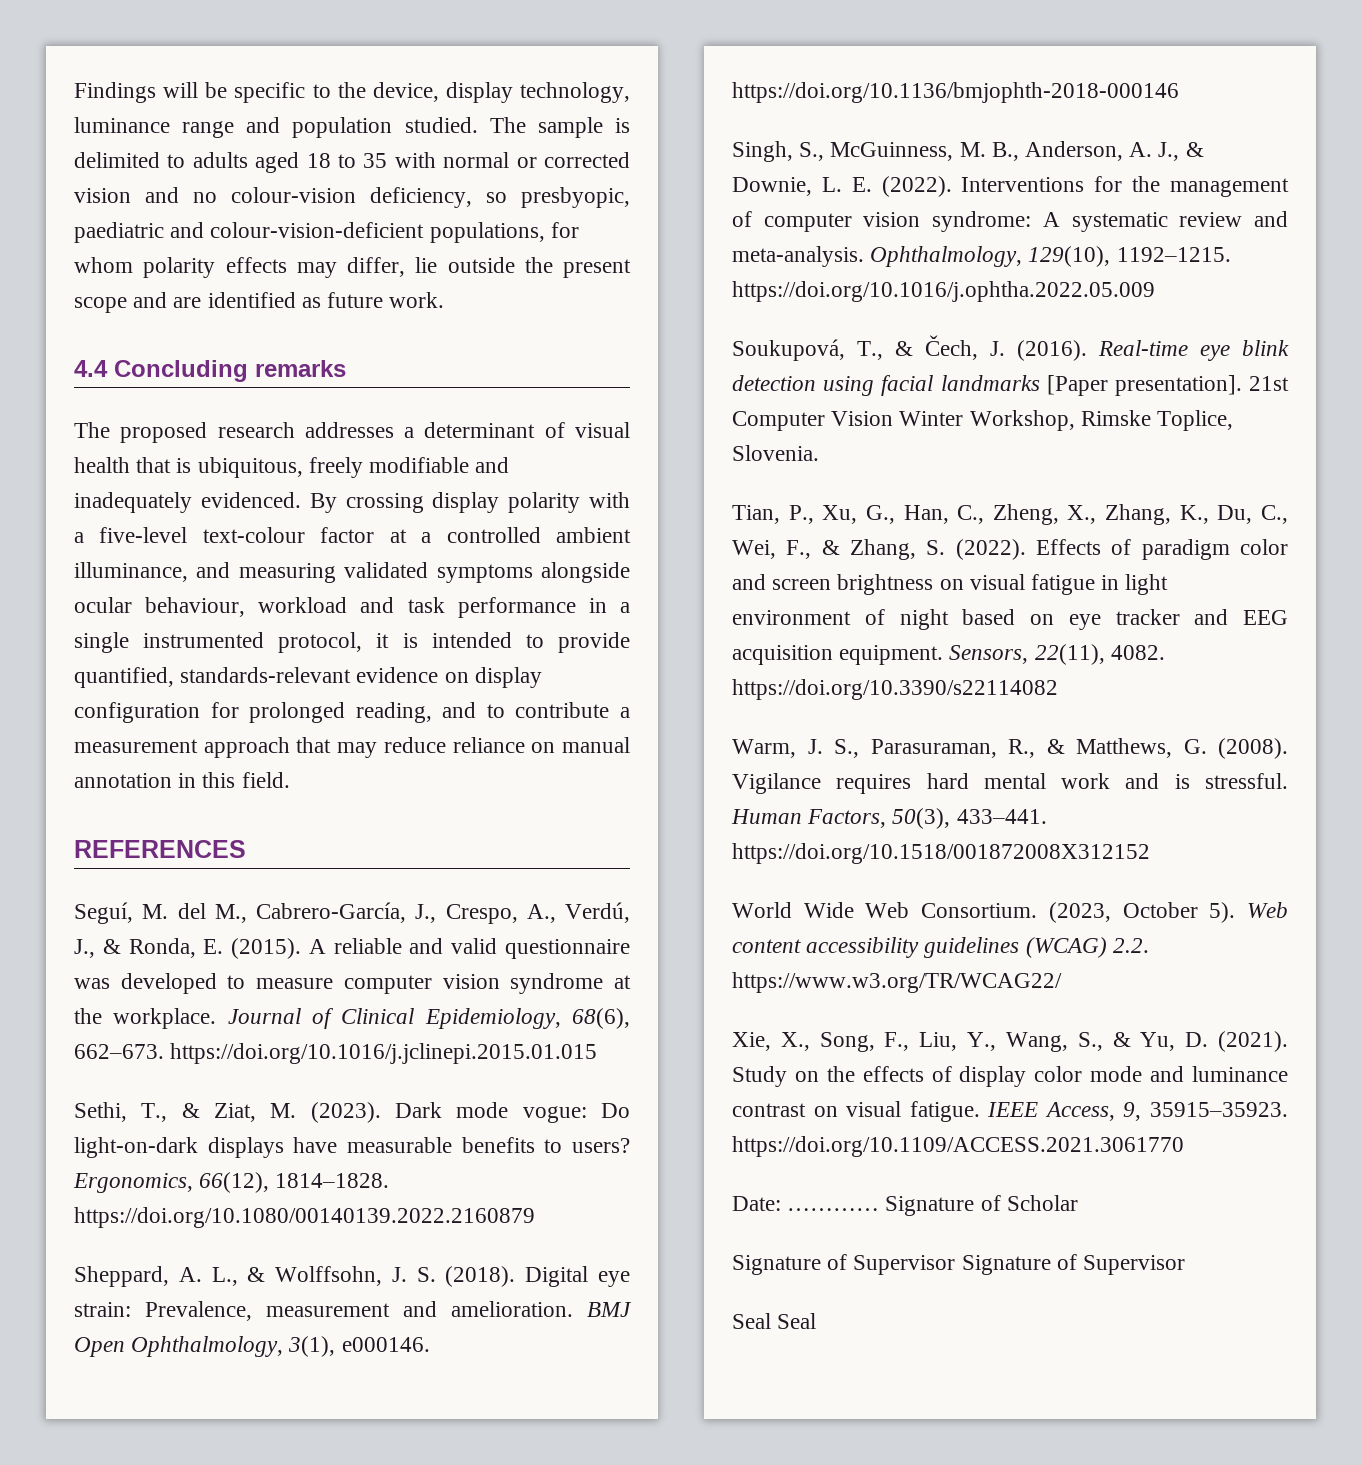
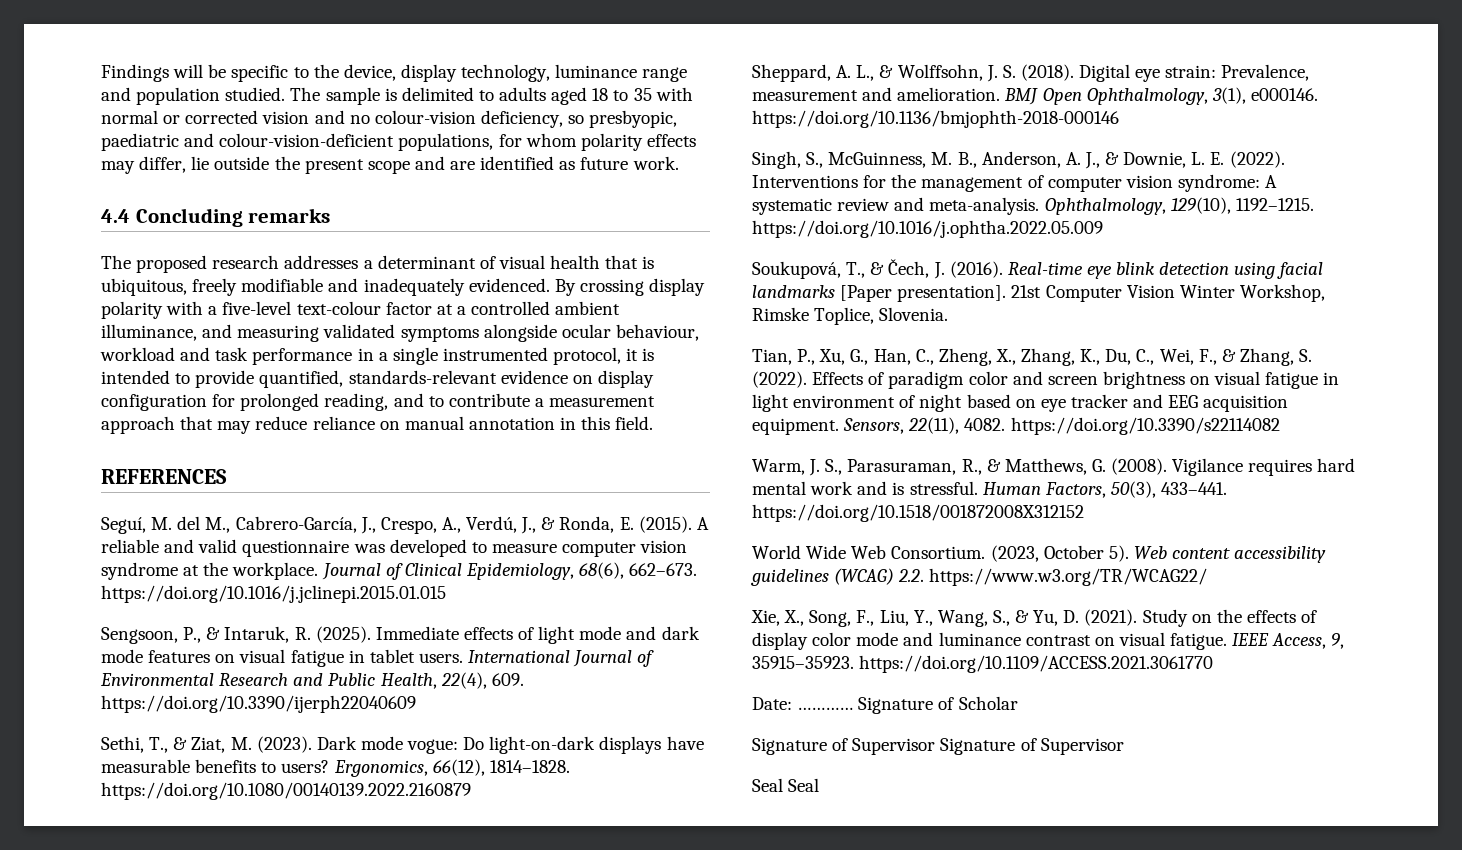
+ Sengsoon, P., & Intaruk, R. (2025). Immediate effects of light mode and dark mode features on visual fatigue in tablet users. International Journal of Environmental Research and Public Health, 22(4), 609. https://doi.org/10.3390/ijerph22040609

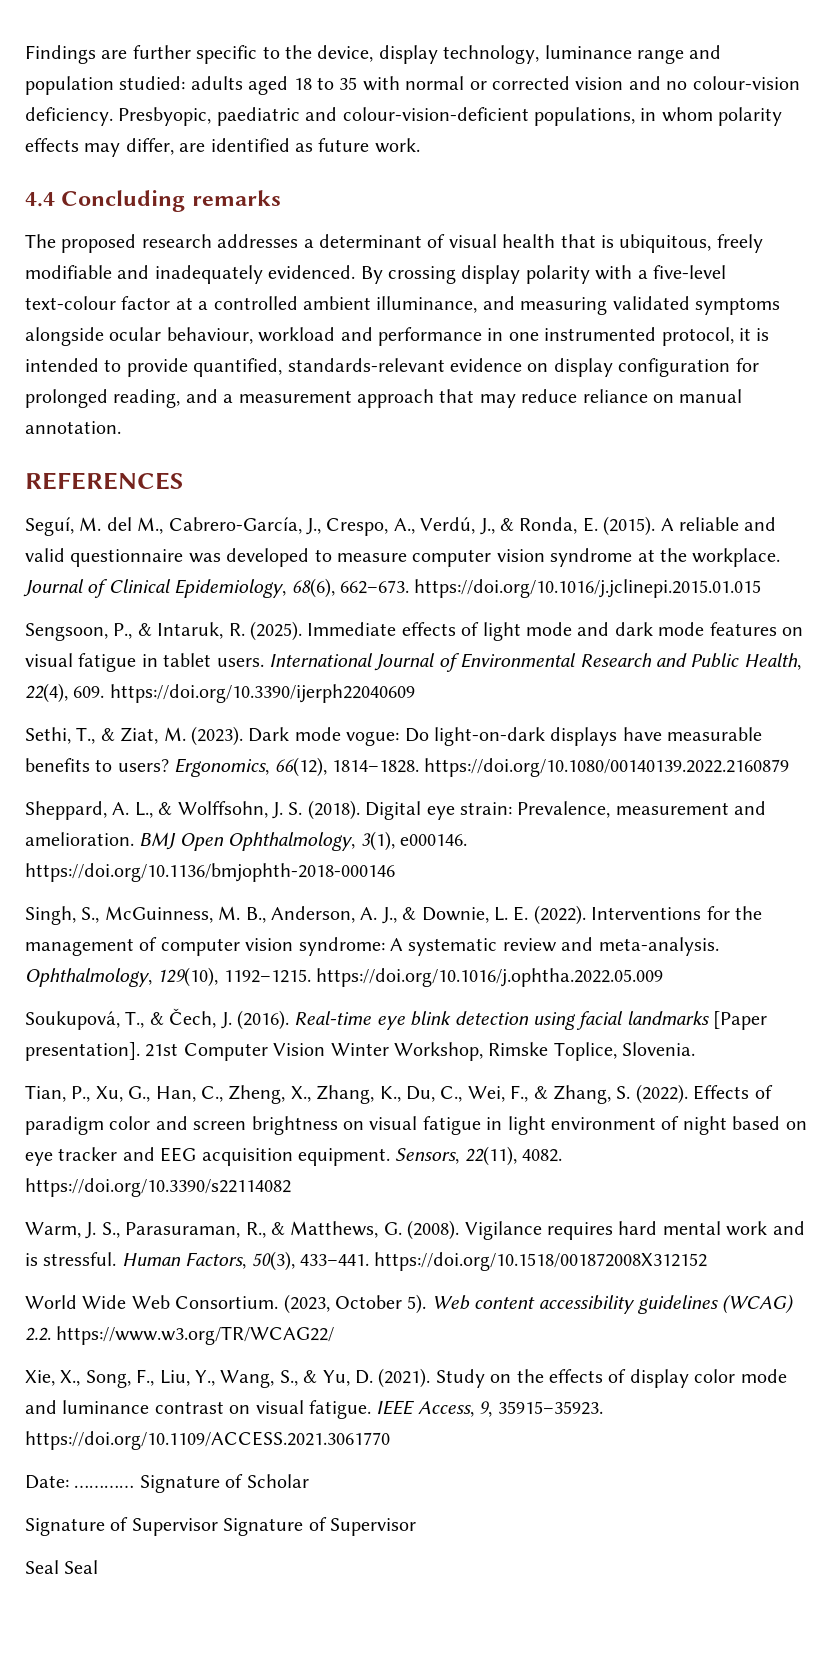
- Findings will be specific to the device, display technology, luminance range and population studied. The sample is delimited to adults aged 18 to 35 with normal or corrected vision and no colour-vision deficiency, so presbyopic, paediatric and colour-vision-deficient populations, for whom polarity effects may differ, lie outside the present scope and are identified as future work.
+ Findings are further specific to the device, display technology, luminance range and population studied: adults aged 18 to 35 with normal or corrected vision and no colour-vision deficiency. Presbyopic, paediatric and colour-vision-deficient populations, in whom polarity effects may differ, are identified as future work.
- By crossing display polarity with a five-level text-colour factor at a controlled ambient illuminance, and measuring validated symptoms alongside ocular behaviour, workload and task performance in a single instrumented protocol, it is intended to provide quantified, standards-relevant evidence on display configuration for prolonged reading, and to contribute a measurement approach that may reduce reliance on manual annotation in this field.
+ By crossing display polarity with a five-level text-colour factor at a controlled ambient illuminance, and measuring validated symptoms alongside ocular behaviour, workload and performance in one instrumented protocol, it is intended to provide quantified, standards-relevant evidence on display configuration for prolonged reading, and a measurement approach that may reduce reliance on manual annotation.

